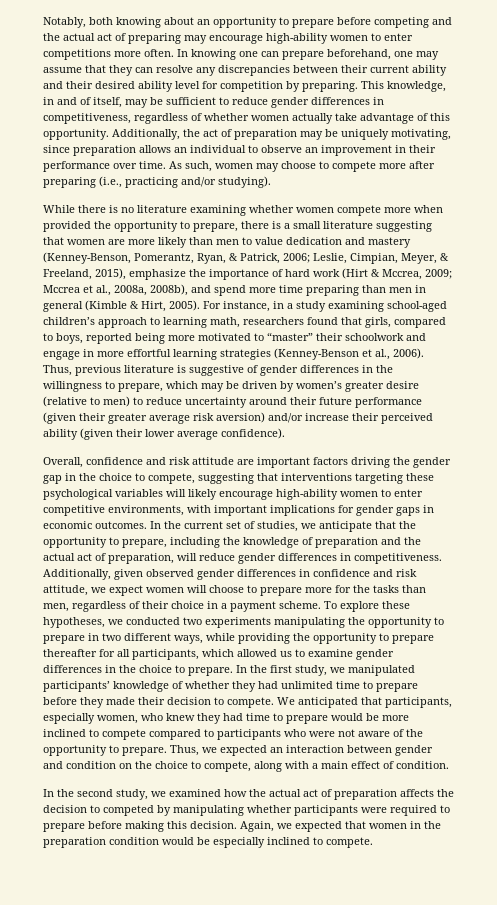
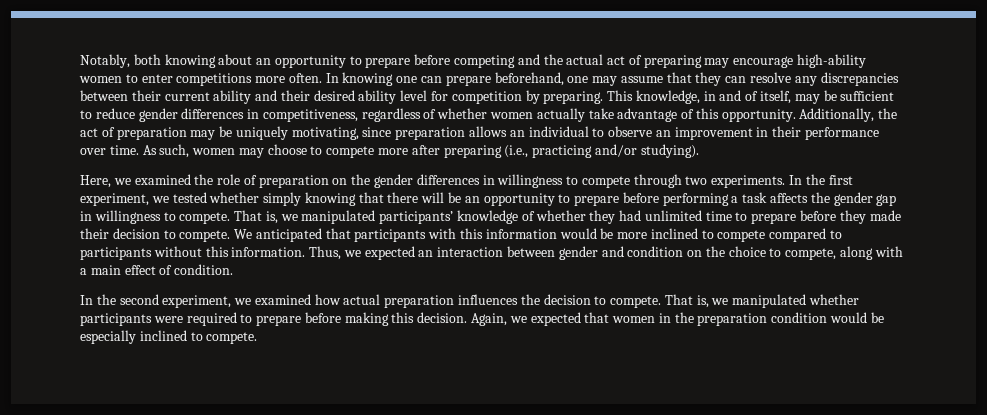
- While there is no literature examining whether women compete more when provided the opportunity to prepare, there is a small literature suggesting that women are more likely than men to value dedication and mastery (Kenney-Benson, Pomerantz, Ryan, & Patrick, 2006; Leslie, Cimpian, Meyer, & Freeland, 2015), emphasize the importance of hard work (Hirt & Mccrea, 2009; Mccrea et al., 2008a, 2008b), and spend more time preparing than men in general (Kimble & Hirt, 2005). For instance, in a study examining school-aged children’s approach to learning math, researchers found that girls, compared to boys, reported being more motivated to “master” their schoolwork and engage in more effortful learning strategies (Kenney-Benson et al., 2006). Thus, previous literature is suggestive of gender differences in the willingness to prepare, which may be driven by women’s greater desire (relative to men) to reduce uncertainty around their future performance (given their greater average risk aversion) and/or increase their perceived ability (given their lower average confidence).
- Overall, confidence and risk attitude are important factors driving the gender gap in the choice to compete, suggesting that interventions targeting these psychological variables will likely encourage high-ability women to enter competitive environments, with important implications for gender gaps in economic outcomes. In the current set of studies, we anticipate that the opportunity to prepare, including the knowledge of preparation and the actual act of preparation, will reduce gender differences in competitiveness. Additionally, given observed gender differences in confidence and risk attitude, we expect women will choose to prepare more for the tasks than men, regardless of their choice in a payment scheme. To explore these hypotheses, we conducted two experiments manipulating the opportunity to prepare in two different ways, while providing the opportunity to prepare thereafter for all participants, which allowed us to examine gender differences in the choice to prepare. In the first study, we manipulated participants’ knowledge of whether they had unlimited time to prepare before they made their decision to compete.
+ Here, we examined the role of preparation on the gender differences in willingness to compete through two experiments. In the first experiment, we tested whether simply knowing that there will be an opportunity to prepare before performing a task affects the gender gap in willingness to compete. That is, we manipulated participants’ knowledge of whether they had unlimited time to prepare before they made their decision to compete.
- We anticipated that participants, especially women, who knew they had time to prepare would be more inclined to compete compared to participants who were not aware of the opportunity to prepare.
+ We anticipated that participants with this information would be more inclined to compete compared to participants without this information.
- In the second study, we examined how the actual act of preparation affects the decision to competed by manipulating whether participants were required to prepare before making this decision.
+ In the second experiment, we examined how actual preparation influences the decision to compete. That is, we manipulated whether participants were required to prepare before making this decision.

